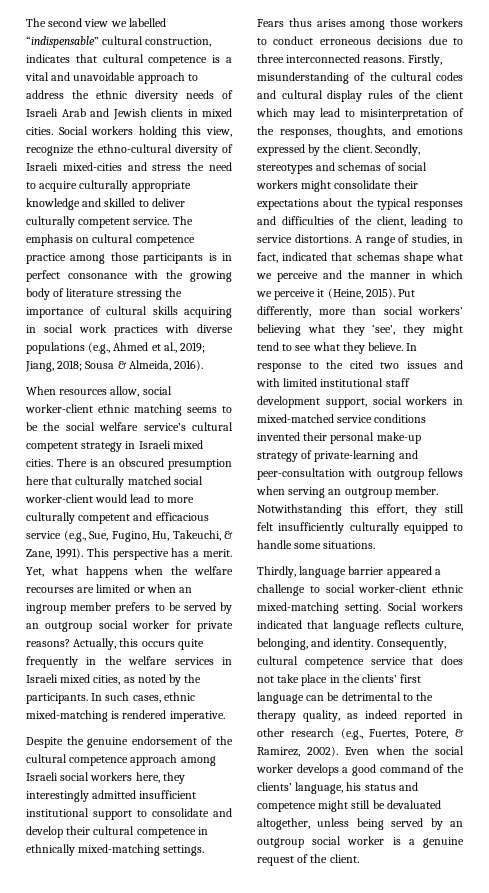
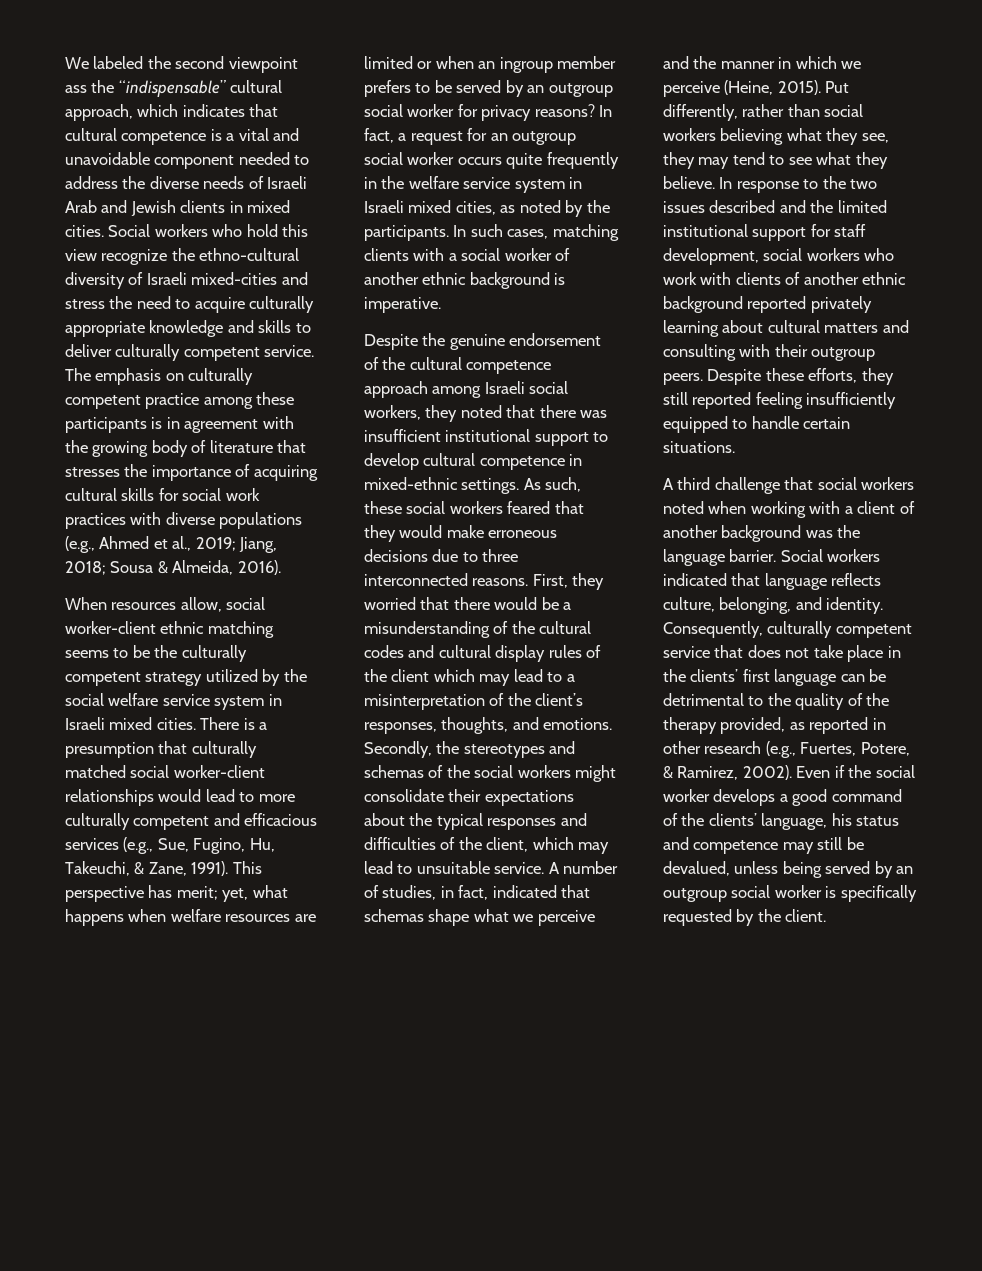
- The second view we labelled “indispensable” cultural construction, indicates that cultural competence is a vital and unavoidable approach to address the ethnic diversity needs of Israeli Arab and Jewish clients in mixed cities.
+ We labeled the second viewpoint ass the “indispensable” cultural approach, which indicates that cultural competence is a vital and unavoidable component needed to address the diverse needs of Israeli Arab and Jewish clients in mixed cities.
- Social workers holding this view, recognize the ethno-cultural diversity of Israeli mixed-cities and stress the need to acquire culturally appropriate knowledge and skilled to deliver culturally competent service.
+ Social workers who hold this view recognize the ethno-cultural diversity of Israeli mixed-cities and stress the need to acquire culturally appropriate knowledge and skills to deliver culturally competent service.
- The emphasis on cultural competence practice among those participants is in perfect consonance with the growing body of literature stressing the importance of cultural skills acquiring in social work practices with diverse populations (e.g., Ahmed et al., 2019; Jiang, 2018; Sousa & Almeida, 2016).
+ The emphasis on culturally competent practice among these participants is in agreement with the growing body of literature that stresses the importance of acquiring cultural skills for social work practices with diverse populations (e.g., Ahmed et al., 2019; Jiang, 2018; Sousa & Almeida, 2016).
- When resources allow, social worker-client ethnic matching seems to be the social welfare service’s cultural competent strategy in Israeli mixed cities.
+ When resources allow, social worker-client ethnic matching seems to be the culturally competent strategy utilized by the social welfare service system in Israeli mixed cities.
- There is an obscured presumption here that culturally matched social worker-client would lead to more culturally competent and efficacious service (e.g., Sue, Fugino, Hu, Takeuchi, & Zane, 1991).
+ There is a presumption that culturally matched social worker-client relationships would lead to more culturally competent and efficacious services (e.g., Sue, Fugino, Hu, Takeuchi, & Zane, 1991).
- This perspective has a merit. Yet, what happens when the welfare recourses are limited or when an ingroup member prefers to be served by an outgroup social worker for private reasons? Actually, this occurs quite frequently in the welfare services in Israeli mixed cities, as noted by the participants.
+ This perspective has merit; yet, what happens when welfare resources are limited or when an ingroup member prefers to be served by an outgroup social worker for privacy reasons? In fact, a request for an outgroup social worker occurs quite frequently in the welfare service system in Israeli mixed cities, as noted by the participants.
- In such cases, ethnic mixed-matching is rendered imperative.
+ In such cases, matching clients with a social worker of another ethnic background is imperative.
- Despite the genuine endorsement of the cultural competence approach among Israeli social workers here, they interestingly admitted insufficient institutional support to consolidate and develop their cultural competence in ethnically mixed-matching settings. Fears thus arises among those workers to conduct erroneous decisions due to three interconnected reasons.
+ Despite the genuine endorsement of the cultural competence approach among Israeli social workers, they noted that there was insufficient institutional support to develop cultural competence in mixed-ethnic settings. As such, these social workers feared that they would make erroneous decisions due to three interconnected reasons.
- Firstly, misunderstanding of the cultural codes and cultural display rules of the client which may lead to misinterpretation of the responses, thoughts, and emotions expressed by the client. Secondly, stereotypes and schemas of social workers might consolidate their expectations about the typical responses and difficulties of the client, leading to service distortions. A range of studies, in fact, indicated that schemas shape what we perceive and the manner in which we perceive it (Heine, 2015).
+ First, they worried that there would be a misunderstanding of the cultural codes and cultural display rules of the client which may lead to a misinterpretation of the client’s responses, thoughts, and emotions. Secondly, the stereotypes and schemas of the social workers might consolidate their expectations about the typical responses and difficulties of the client, which may lead to unsuitable service. A number of studies, in fact, indicated that schemas shape what we perceive and the manner in which we perceive (Heine, 2015).
- Put differently, more than social workers’ believing what they ‘see’, they might tend to see what they believe.
+ Put differently, rather than social workers believing what they see, they may tend to see what they believe.
- In response to the cited two issues and with limited institutional staff development support, social workers in mixed-matched service conditions invented their personal make-up strategy of private-learning and peer-consultation with outgroup fellows when serving an outgroup member. Notwithstanding this effort, they still felt insufficiently culturally equipped to handle some situations.
+ In response to the two issues described and the limited institutional support for staff development, social workers who work with clients of another ethnic background reported privately learning about cultural matters and consulting with their outgroup peers. Despite these efforts, they still reported feeling insufficiently equipped to handle certain situations.
- Thirdly, language barrier appeared a challenge to social worker-client ethnic mixed-matching setting.
+ A third challenge that social workers noted when working with a client of another background was the language barrier.
- Consequently, cultural competence service that does not take place in the clients’ first language can be detrimental to the therapy quality, as indeed reported in other research (e.g., Fuertes, Potere, & Ramirez, 2002).
+ Consequently, culturally competent service that does not take place in the clients’ first language can be detrimental to the quality of the therapy provided, as reported in other research (e.g., Fuertes, Potere, & Ramirez, 2002).
- Even when the social worker develops a good command of the clients’ language, his status and competence might still be devaluated altogether, unless being served by an outgroup social worker is a genuine request of the client.
+ Even if the social worker develops a good command of the clients’ language, his status and competence may still be devalued, unless being served by an outgroup social worker is specifically requested by the client.

